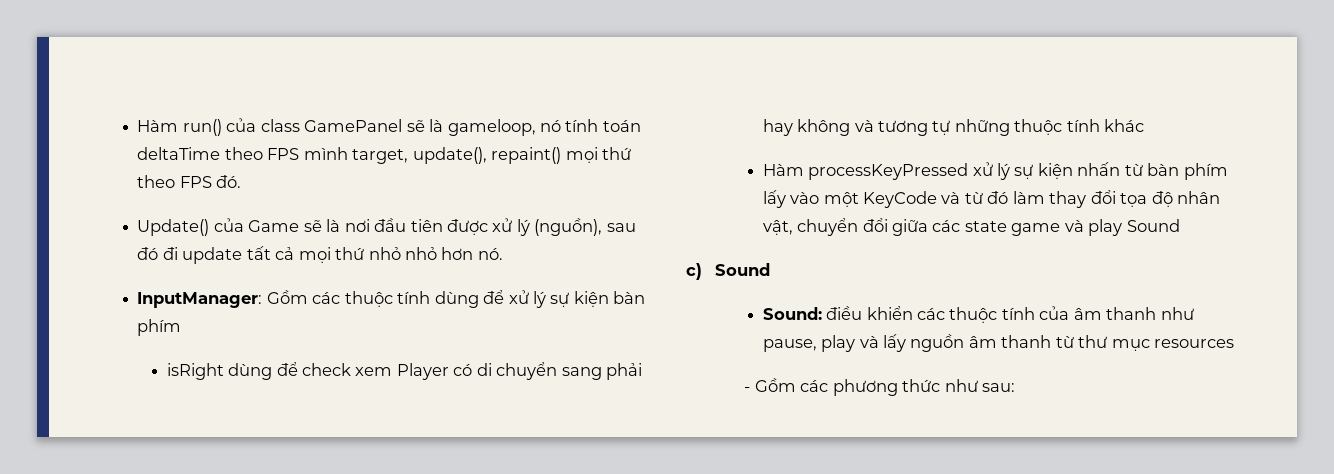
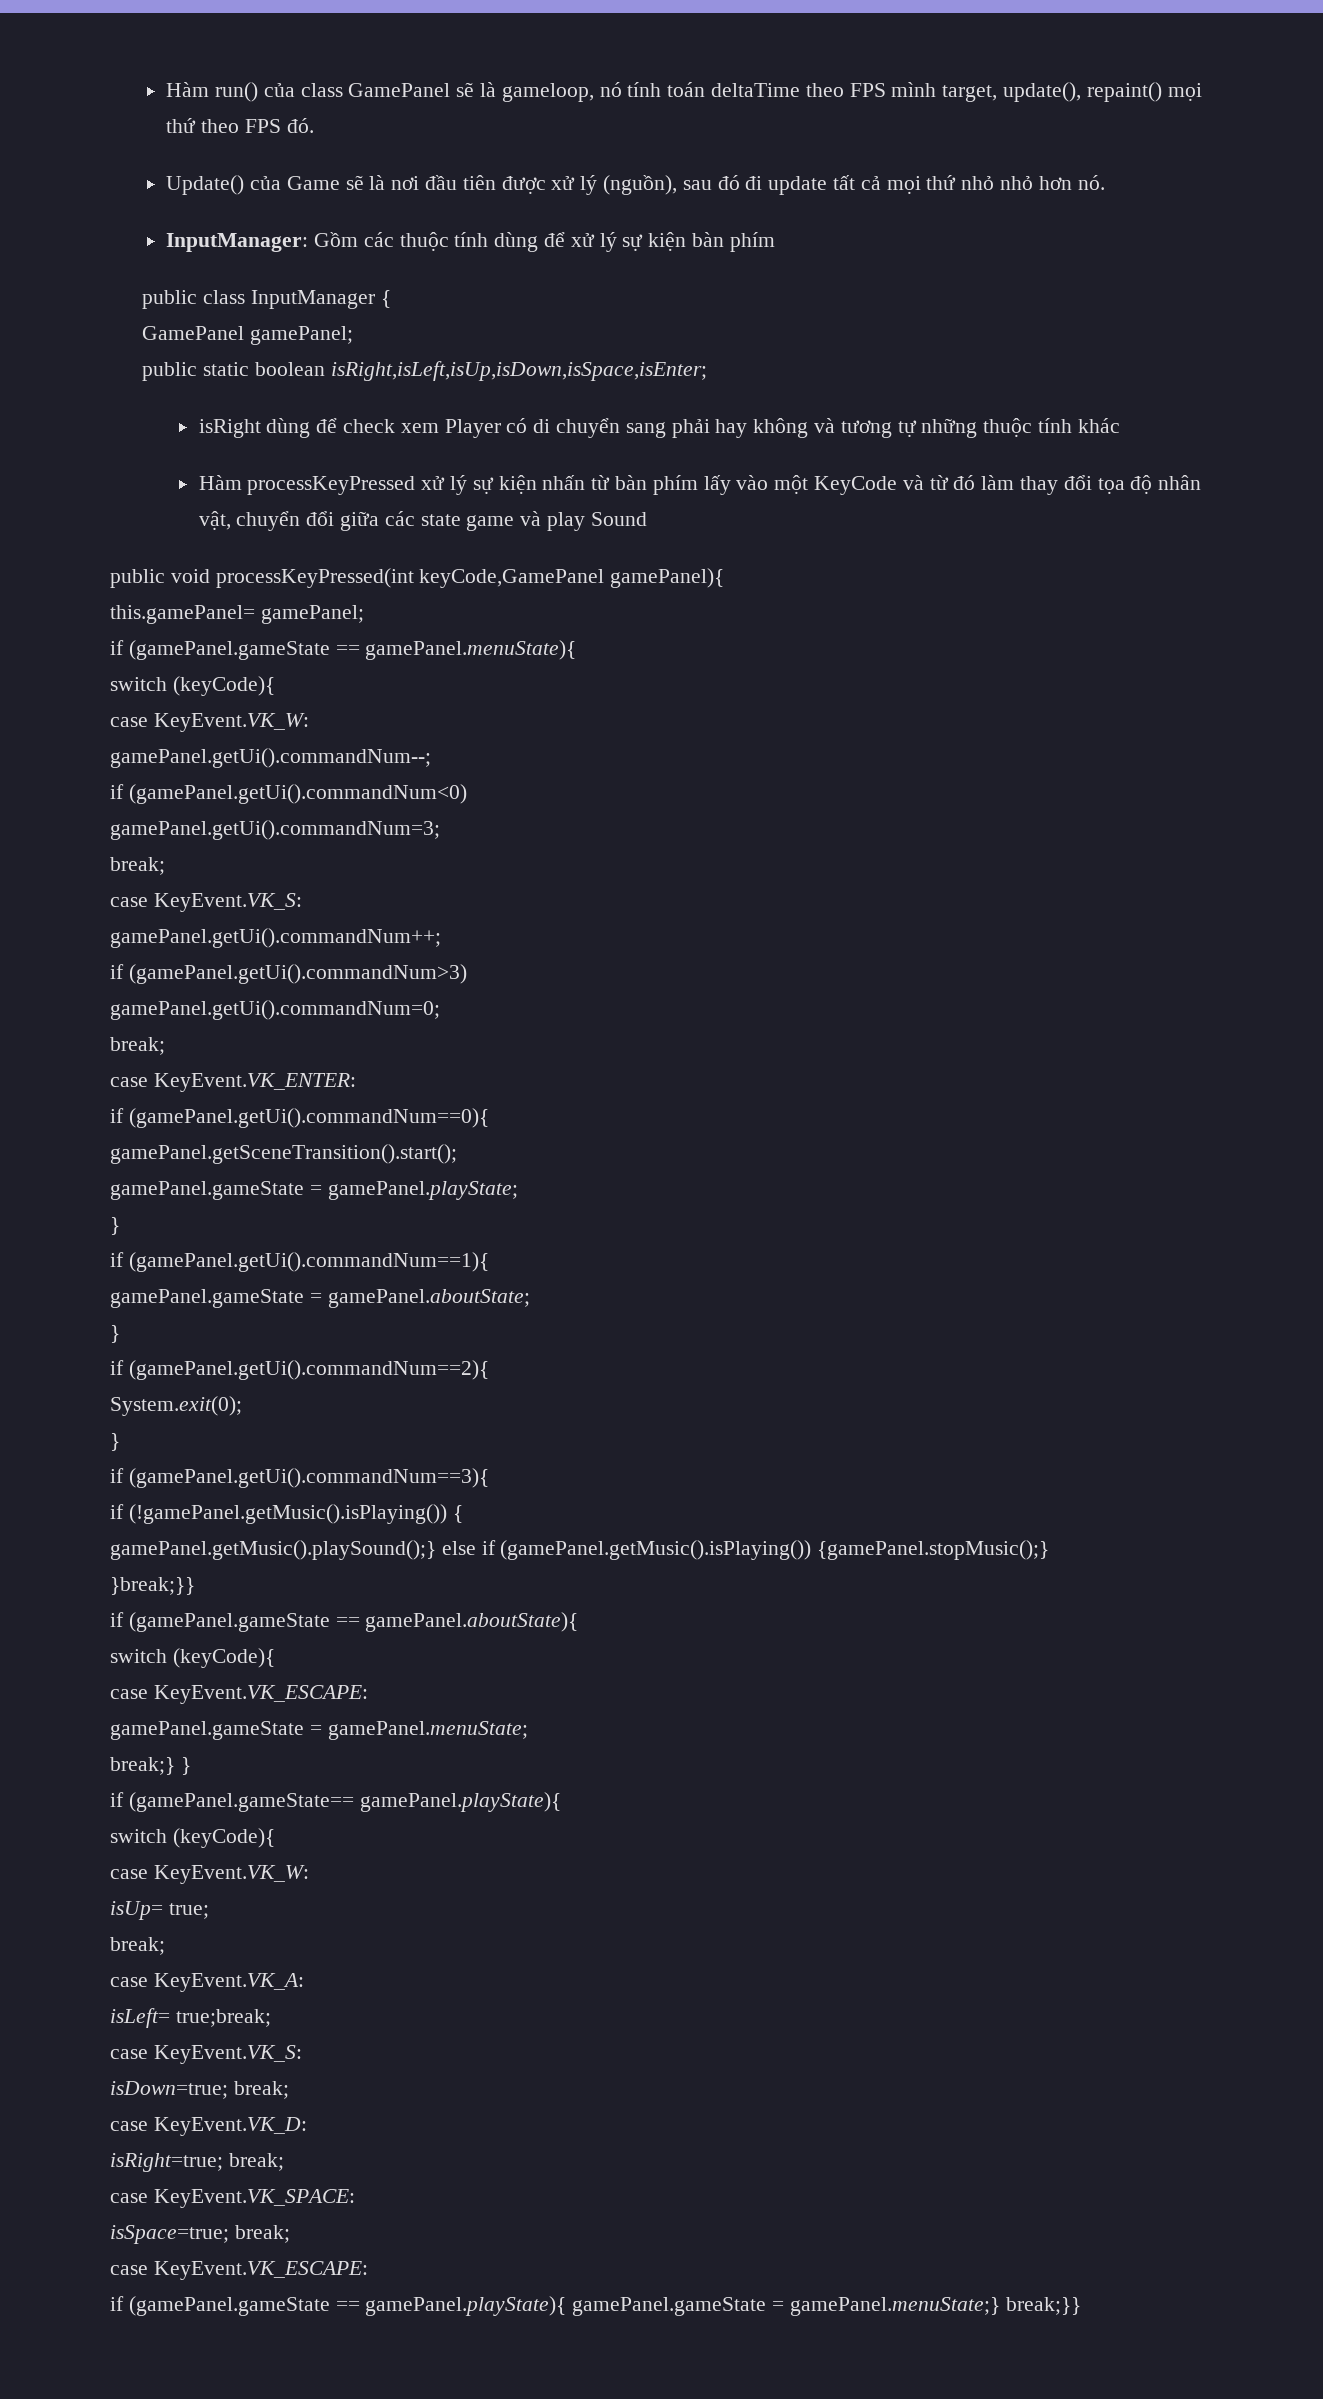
+ public class InputManager {
+ GamePanel gamePanel;
+ public static boolean isRight,isLeft,isUp,isDown,isSpace,isEnter;
- c) Sound
- Sound: điều khiển các thuộc tính của âm thanh như pause, play và lấy nguồn âm thanh từ thư mục resources
- - Gồm các phương thức như sau:
+ public void processKeyPressed(int keyCode,GamePanel gamePanel){
+ this.gamePanel= gamePanel;
+ if (gamePanel.gameState == gamePanel.menuState){
+ switch (keyCode){
+ case KeyEvent.VK_W:
+ gamePanel.getUi().commandNum--;
+ if (gamePanel.getUi().commandNum<0)
+ gamePanel.getUi().commandNum=3;
+ break;
+ case KeyEvent.VK_S:
+ gamePanel.getUi().commandNum++;
+ if (gamePanel.getUi().commandNum>3)
+ gamePanel.getUi().commandNum=0;
+ break;
+ case KeyEvent.VK_ENTER:
+ if (gamePanel.getUi().commandNum==0){
+ gamePanel.getSceneTransition().start();
+ gamePanel.gameState = gamePanel.playState;
+ }
+ if (gamePanel.getUi().commandNum==1){
+ gamePanel.gameState = gamePanel.aboutState;
+ }
+ if (gamePanel.getUi().commandNum==2){
+ System.exit(0);
+ }
+ if (gamePanel.getUi().commandNum==3){
+ if (!gamePanel.getMusic().isPlaying()) {
+ gamePanel.getMusic().playSound();} else if (gamePanel.getMusic().isPlaying()) {gamePanel.stopMusic();}
+ }break;}}
+ if (gamePanel.gameState == gamePanel.aboutState){
+ switch (keyCode){
+ case KeyEvent.VK_ESCAPE:
+ gamePanel.gameState = gamePanel.menuState;
+ break;} }
+ if (gamePanel.gameState== gamePanel.playState){
+ switch (keyCode){
+ case KeyEvent.VK_W:
+ isUp= true;
+ break;
+ case KeyEvent.VK_A:
+ isLeft= true;break;
+ case KeyEvent.VK_S:
+ isDown=true; break;
+ case KeyEvent.VK_D:
+ isRight=true; break;
+ case KeyEvent.VK_SPACE:
+ isSpace=true; break;
+ case KeyEvent.VK_ESCAPE:
+ if (gamePanel.gameState == gamePanel.playState){ gamePanel.gameState = gamePanel.menuState;} break;}}

